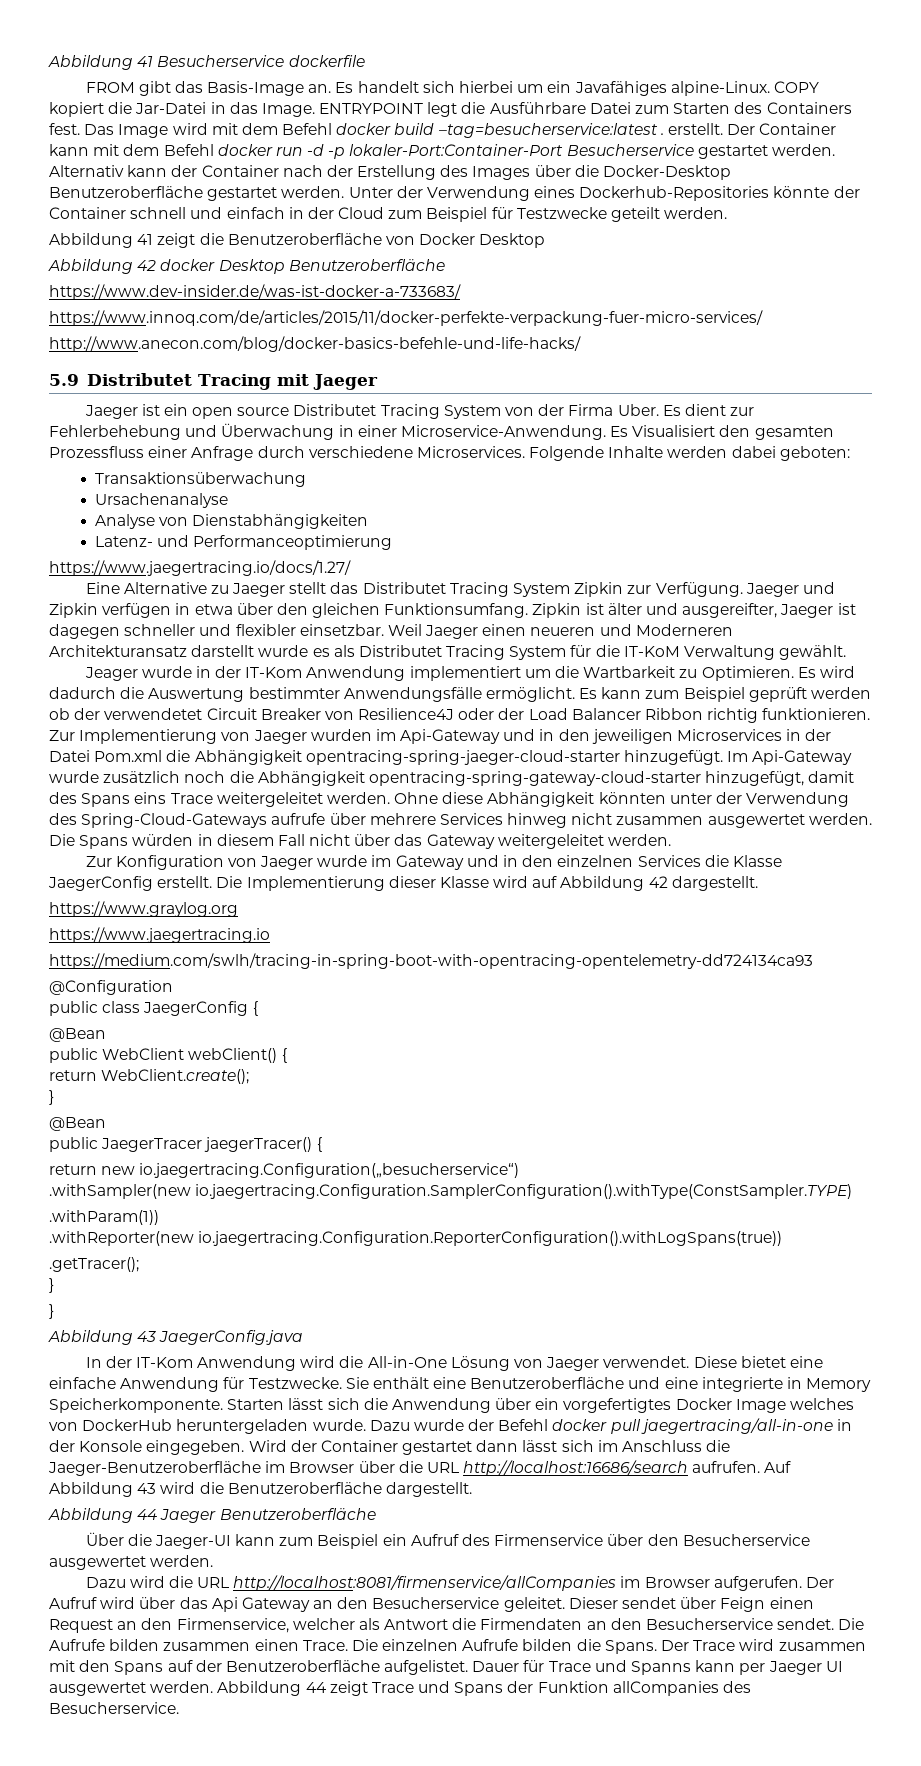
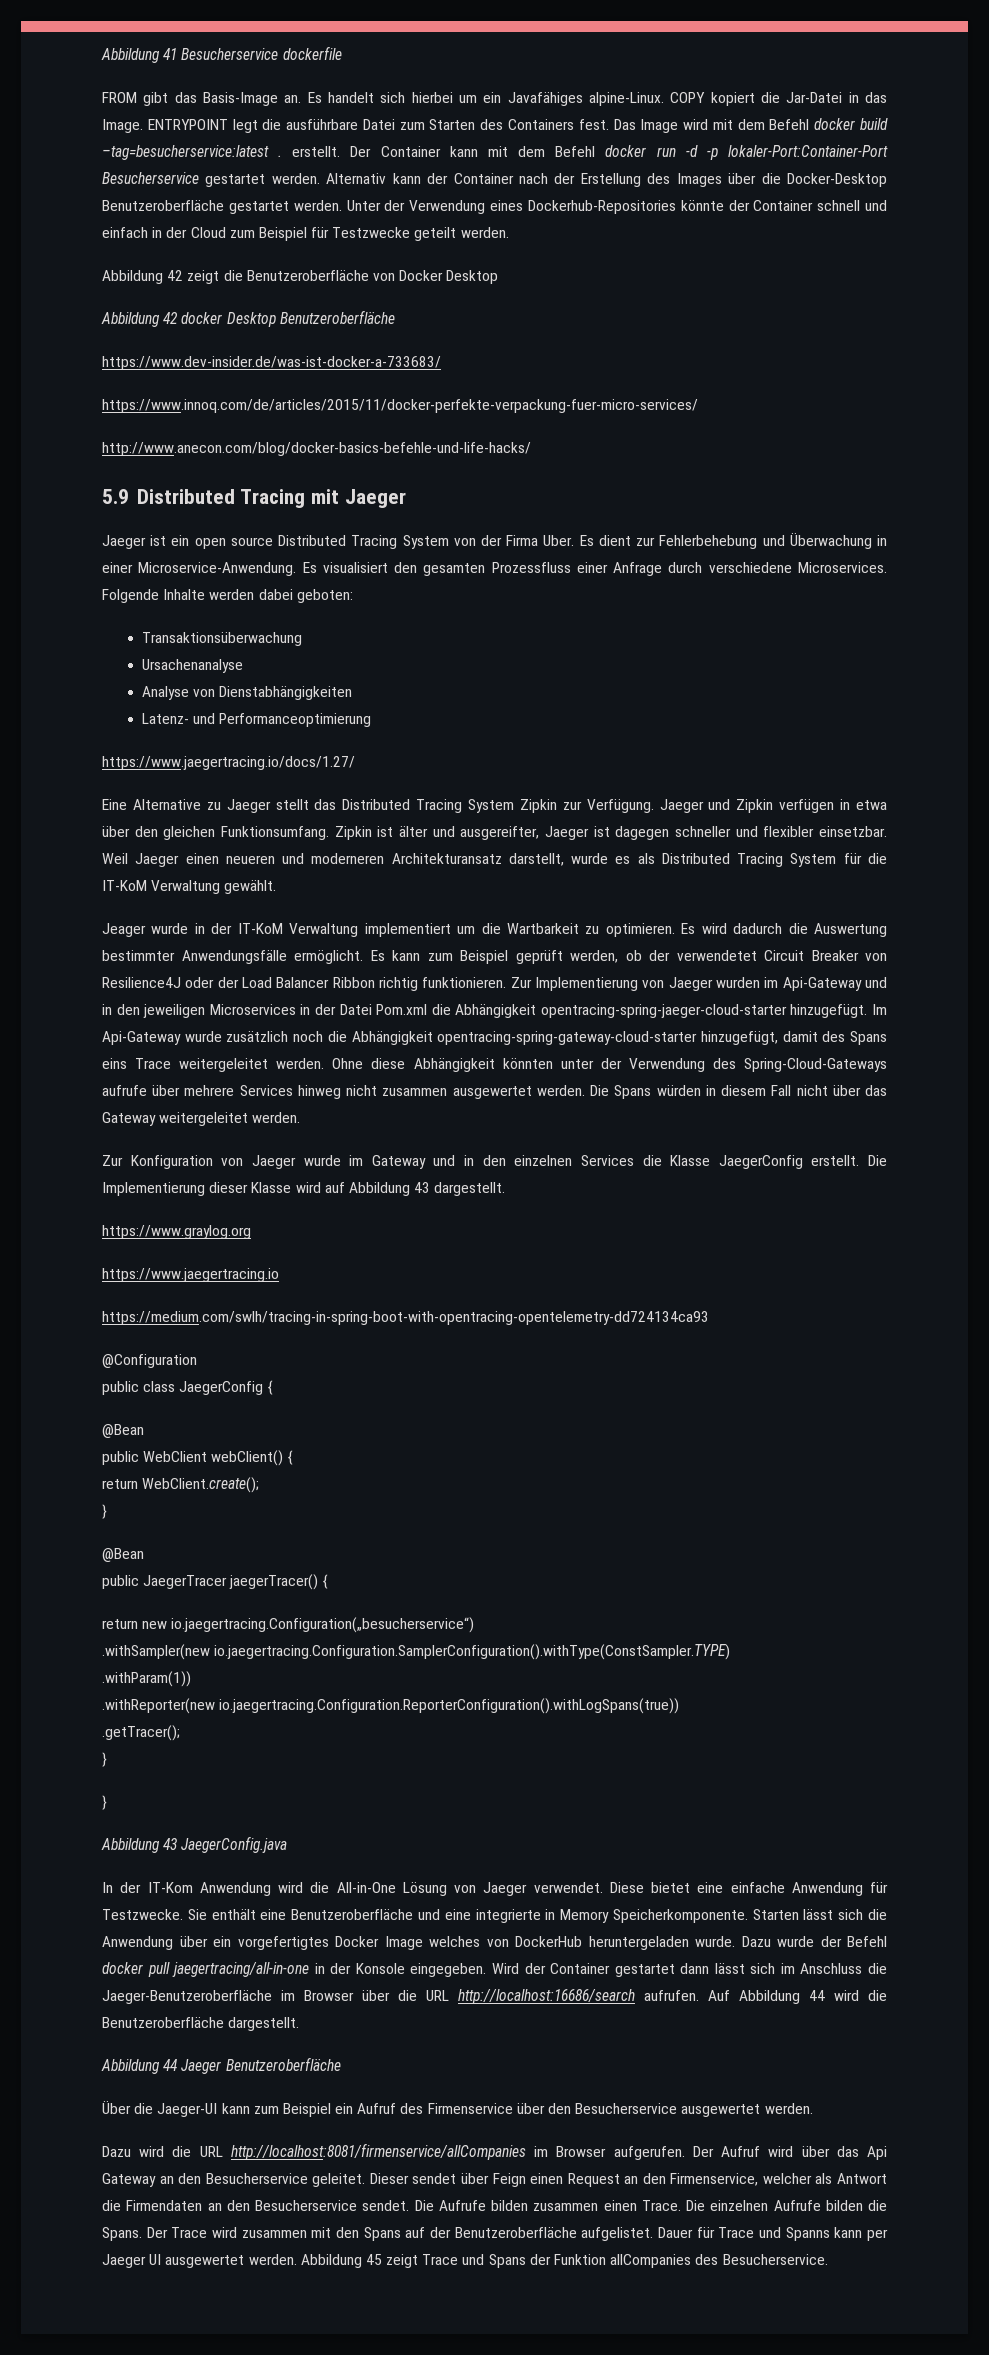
- ENTRYPOINT legt die Ausführbare Datei zum Starten des Containers fest.
+ ENTRYPOINT legt die ausführbare Datei zum Starten des Containers fest.
- Abbildung 41 zeigt die Benutzeroberfläche von Docker Desktop
+ Abbildung 42 zeigt die Benutzeroberfläche von Docker Desktop
- 5.9 Distributet Tracing mit Jaeger
+ 5.9 Distributed Tracing mit Jaeger
- Jaeger ist ein open source Distributet Tracing System von der Firma Uber.
+ Jaeger ist ein open source Distributed Tracing System von der Firma Uber.
- Es Visualisiert den gesamten Prozessfluss einer Anfrage durch verschiedene Microservices.
+ Es visualisiert den gesamten Prozessfluss einer Anfrage durch verschiedene Microservices.
- Eine Alternative zu Jaeger stellt das Distributet Tracing System Zipkin zur Verfügung.
+ Eine Alternative zu Jaeger stellt das Distributed Tracing System Zipkin zur Verfügung.
- Weil Jaeger einen neueren und Moderneren Architekturansatz darstellt wurde es als Distributet Tracing System für die IT-KoM Verwaltung gewählt.
+ Weil Jaeger einen neueren und moderneren Architekturansatz darstellt, wurde es als Distributed Tracing System für die IT-KoM Verwaltung gewählt.
- Jeager wurde in der IT-Kom Anwendung implementiert um die Wartbarkeit zu Optimieren.
+ Jeager wurde in der IT-KoM Verwaltung implementiert um die Wartbarkeit zu optimieren.
- Es kann zum Beispiel geprüft werden ob der verwendetet Circuit Breaker von Resilience4J oder der Load Balancer Ribbon richtig funktionieren.
+ Es kann zum Beispiel geprüft werden, ob der verwendetet Circuit Breaker von Resilience4J oder der Load Balancer Ribbon richtig funktionieren.
- Die Implementierung dieser Klasse wird auf Abbildung 42 dargestellt.
+ Die Implementierung dieser Klasse wird auf Abbildung 43 dargestellt.
- Auf Abbildung 43 wird die Benutzeroberfläche dargestellt.
+ Auf Abbildung 44 wird die Benutzeroberfläche dargestellt.
- Abbildung 44 zeigt Trace und Spans der Funktion allCompanies des Besucherservice.
+ Abbildung 45 zeigt Trace und Spans der Funktion allCompanies des Besucherservice.

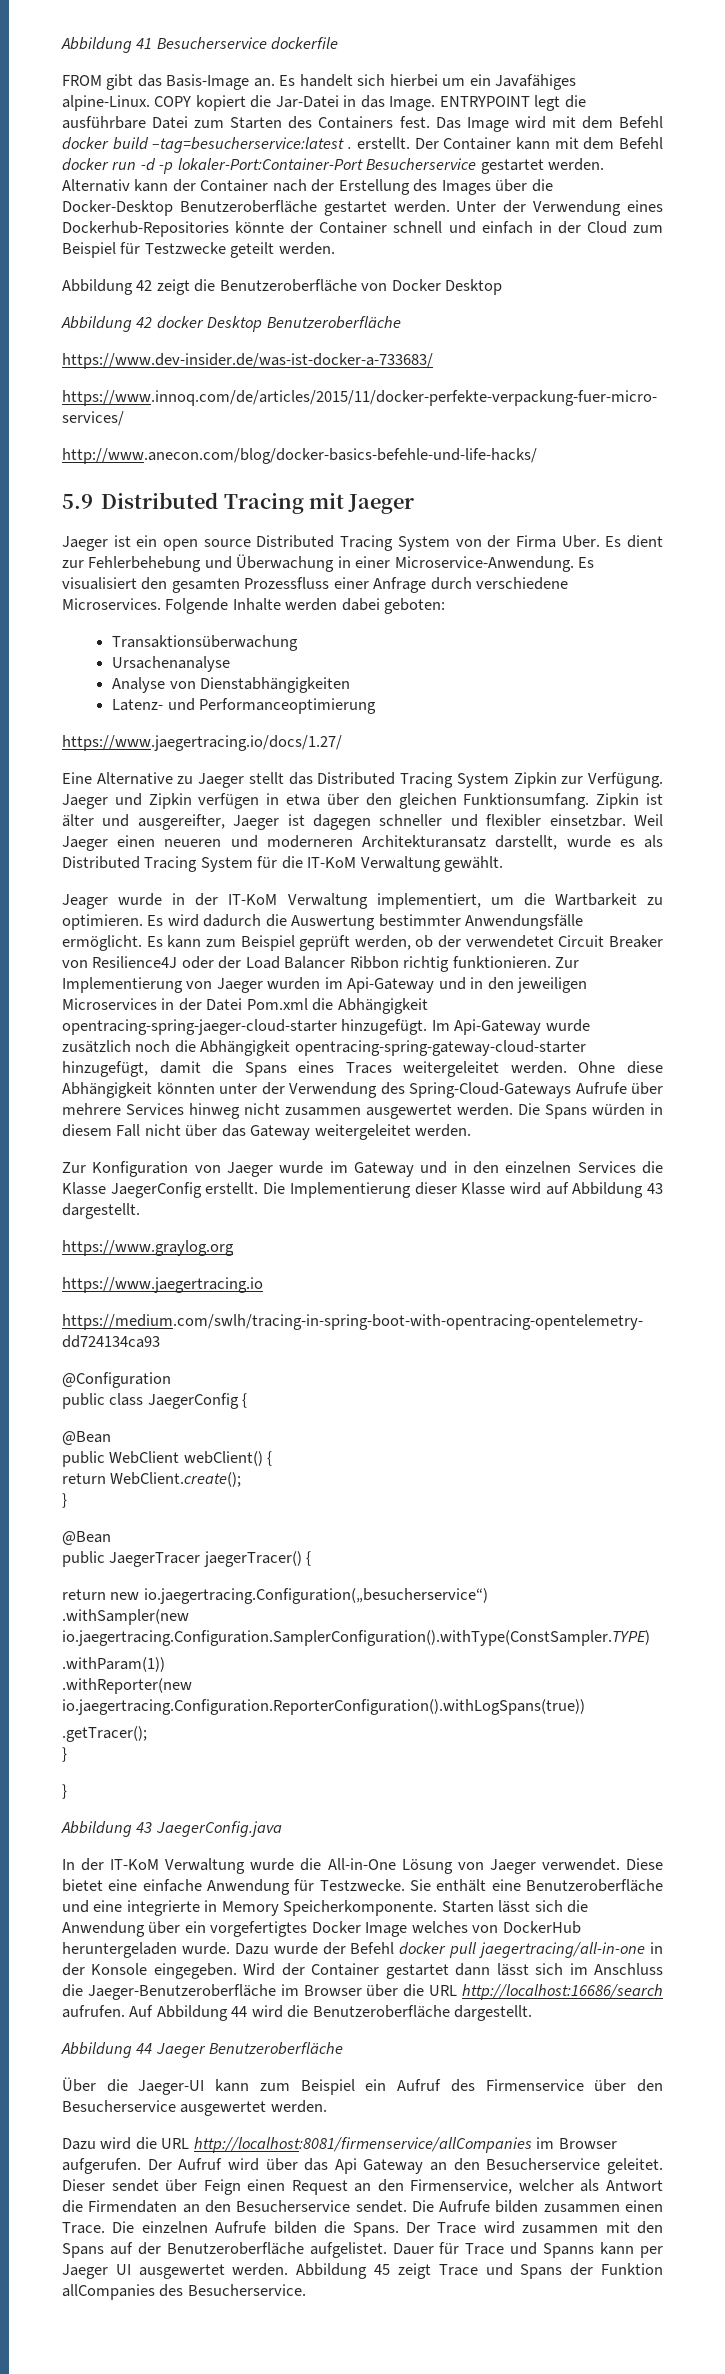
- Jeager wurde in der IT-KoM Verwaltung implementiert um die Wartbarkeit zu optimieren.
+ Jeager wurde in der IT-KoM Verwaltung implementiert, um die Wartbarkeit zu optimieren.
- Im Api-Gateway wurde zusätzlich noch die Abhängigkeit opentracing-spring-gateway-cloud-starter hinzugefügt, damit des Spans eins Trace weitergeleitet werden.
+ Im Api-Gateway wurde zusätzlich noch die Abhängigkeit opentracing-spring-gateway-cloud-starter hinzugefügt, damit die Spans eines Traces weitergeleitet werden.
- Ohne diese Abhängigkeit könnten unter der Verwendung des Spring-Cloud-Gateways aufrufe über mehrere Services hinweg nicht zusammen ausgewertet werden.
+ Ohne diese Abhängigkeit könnten unter der Verwendung des Spring-Cloud-Gateways Aufrufe über mehrere Services hinweg nicht zusammen ausgewertet werden.
- In der IT-Kom Anwendung wird die All-in-One Lösung von Jaeger verwendet.
+ In der IT-KoM Verwaltung wurde die All-in-One Lösung von Jaeger verwendet.

